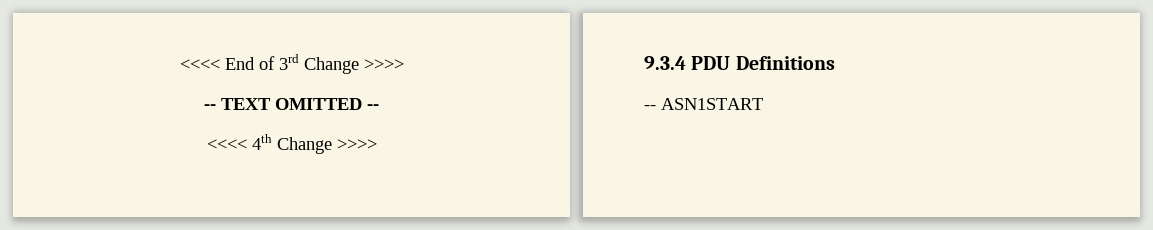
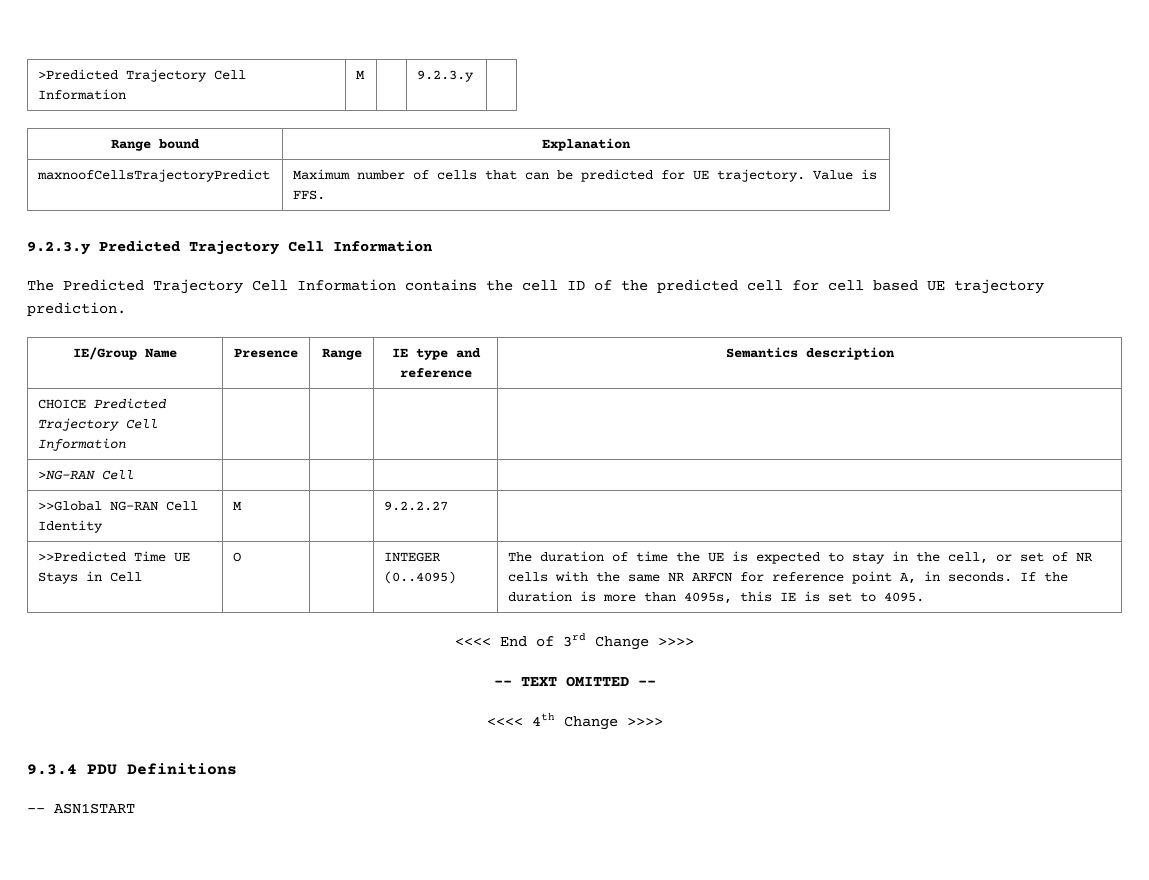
+ >Predicted Trajectory Cell Information | M | | 9.2.3.y |
+ Range bound | Explanation
+ maxnoofCellsTrajectoryPredict | Maximum number of cells that can be predicted for UE trajectory. Value is FFS.
+ 9.2.3.y Predicted Trajectory Cell Information
+ The Predicted Trajectory Cell Information contains the cell ID of the predicted cell for cell based UE trajectory prediction.
+ IE/Group Name | Presence | Range | IE type and reference | Semantics description
+ CHOICE Predicted Trajectory Cell Information | | | |
+ >NG-RAN Cell | | | |
+ >>Global NG-RAN Cell Identity | M | | 9.2.2.27 |
+ >>Predicted Time UE Stays in Cell | O | | INTEGER (0..4095) | The duration of time the UE is expected to stay in the cell, or set of NR cells with the same NR ARFCN for reference point A, in seconds. If the duration is more than 4095s, this IE is set to 4095.

